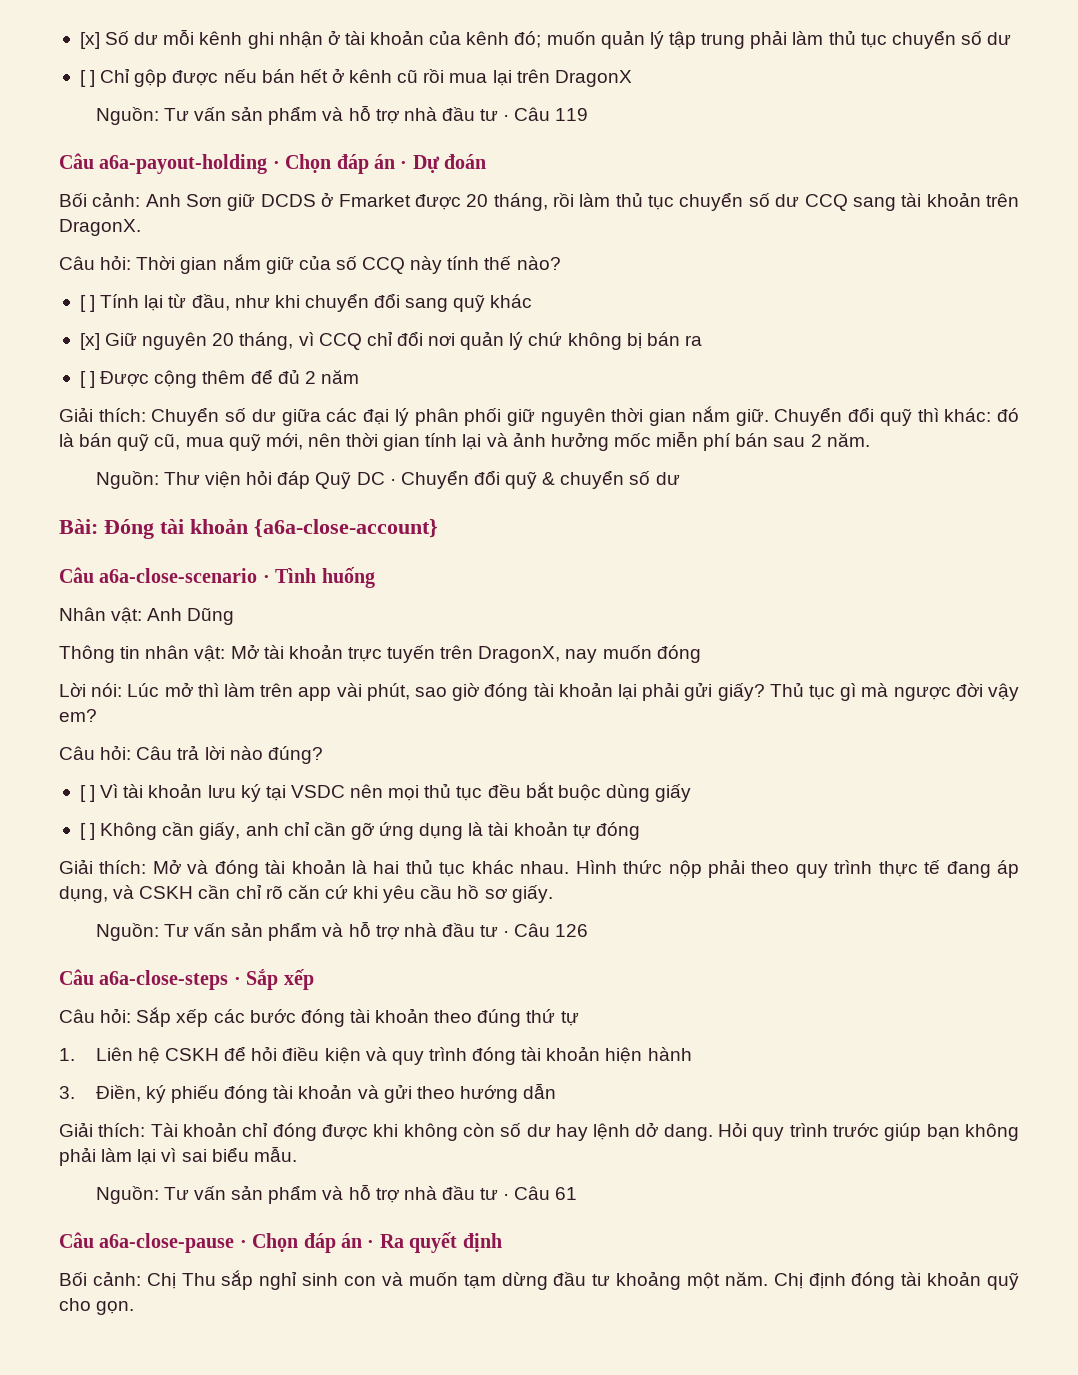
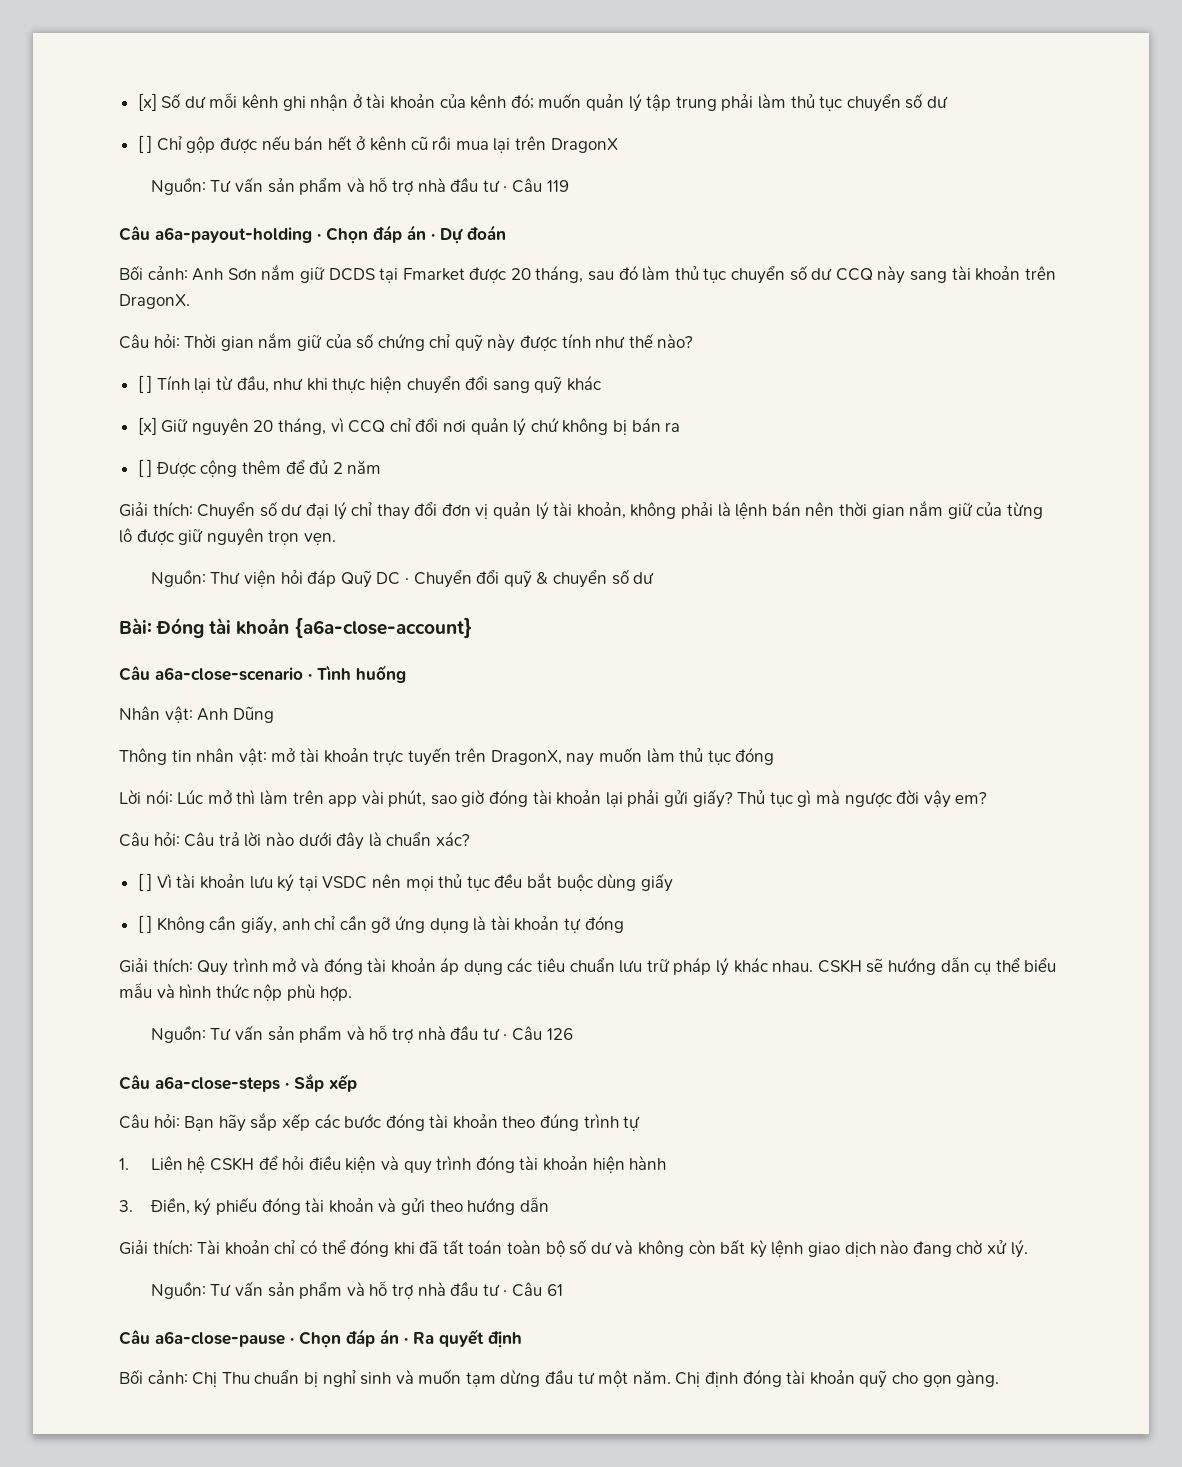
- Bối cảnh: Anh Sơn giữ DCDS ở Fmarket được 20 tháng, rồi làm thủ tục chuyển số dư CCQ sang tài khoản trên DragonX.
+ Bối cảnh: Anh Sơn nắm giữ DCDS tại Fmarket được 20 tháng, sau đó làm thủ tục chuyển số dư CCQ này sang tài khoản trên DragonX.
- Câu hỏi: Thời gian nắm giữ của số CCQ này tính thế nào?
+ Câu hỏi: Thời gian nắm giữ của số chứng chỉ quỹ này được tính như thế nào?
- [ ] Tính lại từ đầu, như khi chuyển đổi sang quỹ khác
+ [ ] Tính lại từ đầu, như khi thực hiện chuyển đổi sang quỹ khác
- Giải thích: Chuyển số dư giữa các đại lý phân phối giữ nguyên thời gian nắm giữ. Chuyển đổi quỹ thì khác: đó là bán quỹ cũ, mua quỹ mới, nên thời gian tính lại và ảnh hưởng mốc miễn phí bán sau 2 năm.
+ Giải thích: Chuyển số dư đại lý chỉ thay đổi đơn vị quản lý tài khoản, không phải là lệnh bán nên thời gian nắm giữ của từng lô được giữ nguyên trọn vẹn.
- Thông tin nhân vật: Mở tài khoản trực tuyến trên DragonX, nay muốn đóng
+ Thông tin nhân vật: mở tài khoản trực tuyến trên DragonX, nay muốn làm thủ tục đóng
- Câu hỏi: Câu trả lời nào đúng?
+ Câu hỏi: Câu trả lời nào dưới đây là chuẩn xác?
- Giải thích: Mở và đóng tài khoản là hai thủ tục khác nhau. Hình thức nộp phải theo quy trình thực tế đang áp dụng, và CSKH cần chỉ rõ căn cứ khi yêu cầu hồ sơ giấy.
+ Giải thích: Quy trình mở và đóng tài khoản áp dụng các tiêu chuẩn lưu trữ pháp lý khác nhau. CSKH sẽ hướng dẫn cụ thể biểu mẫu và hình thức nộp phù hợp.
- Câu hỏi: Sắp xếp các bước đóng tài khoản theo đúng thứ tự
+ Câu hỏi: Bạn hãy sắp xếp các bước đóng tài khoản theo đúng trình tự
- Giải thích: Tài khoản chỉ đóng được khi không còn số dư hay lệnh dở dang. Hỏi quy trình trước giúp bạn không phải làm lại vì sai biểu mẫu.
+ Giải thích: Tài khoản chỉ có thể đóng khi đã tất toán toàn bộ số dư và không còn bất kỳ lệnh giao dịch nào đang chờ xử lý.
- Bối cảnh: Chị Thu sắp nghỉ sinh con và muốn tạm dừng đầu tư khoảng một năm.
+ Bối cảnh: Chị Thu chuẩn bị nghỉ sinh và muốn tạm dừng đầu tư một năm.
- Chị định đóng tài khoản quỹ cho gọn.
+ Chị định đóng tài khoản quỹ cho gọn gàng.

